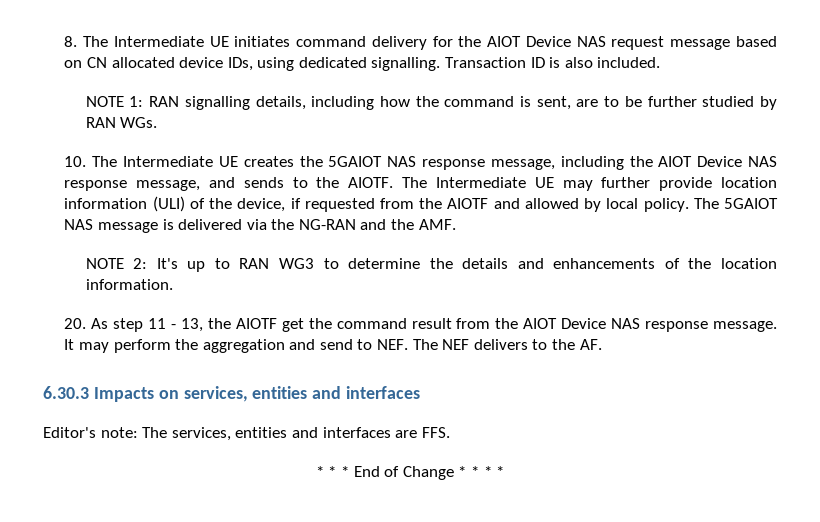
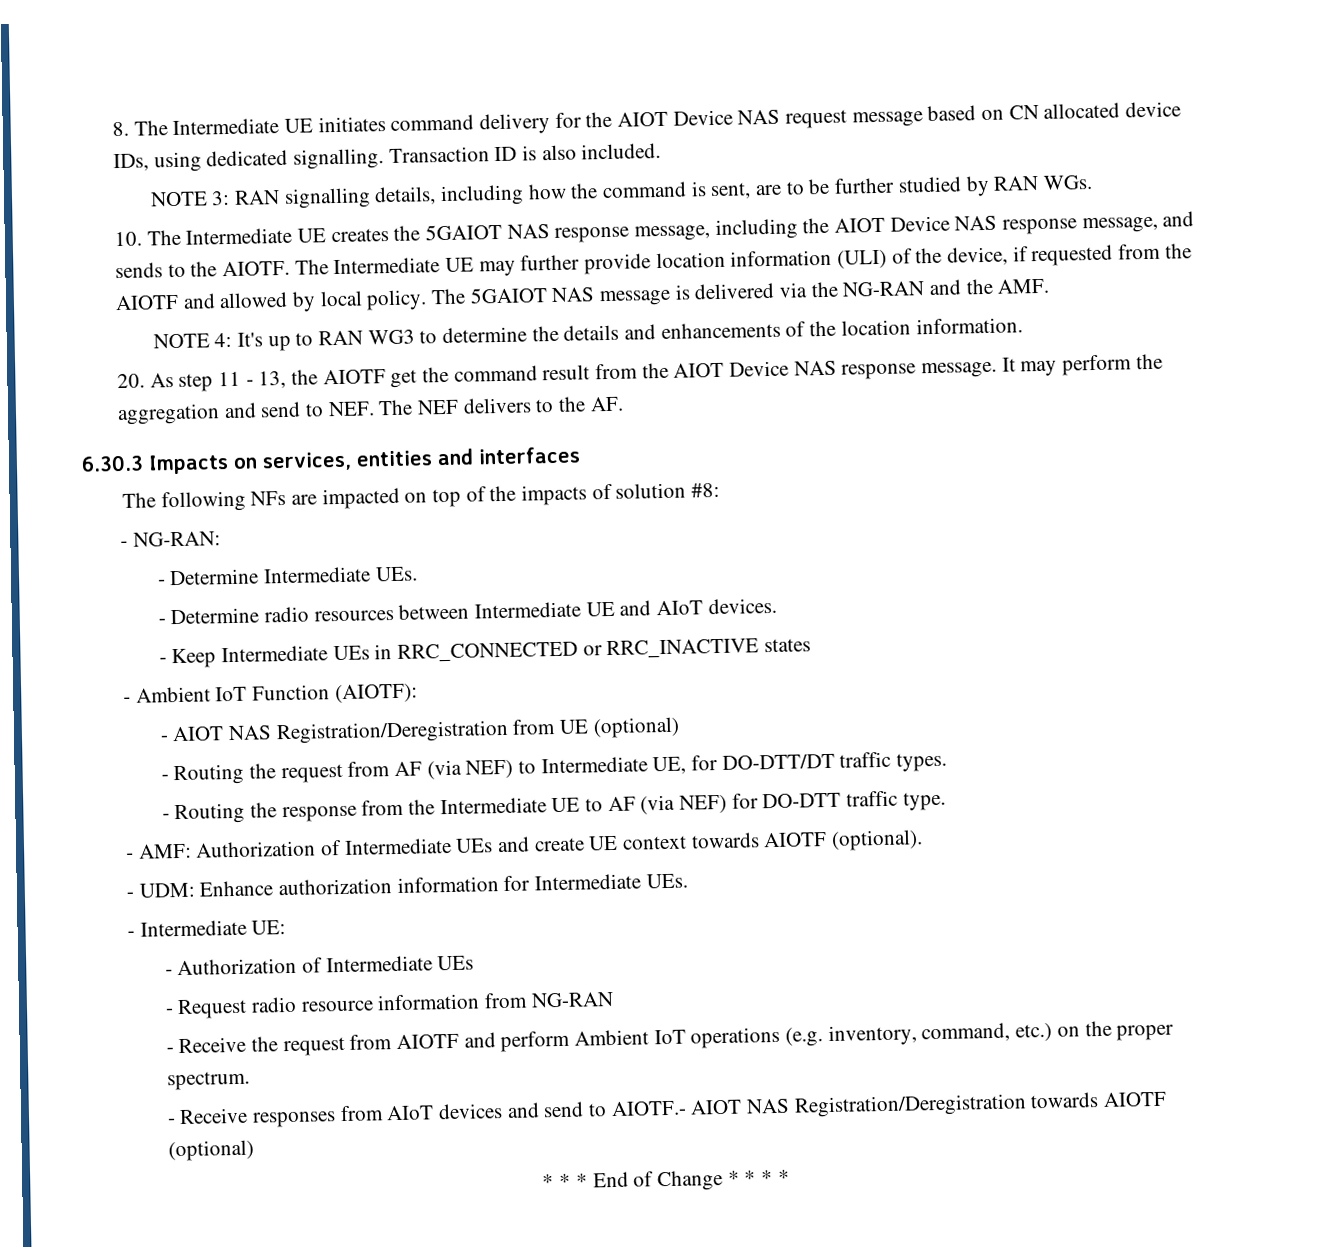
- NOTE 1: RAN signalling details, including how the command is sent, are to be further studied by RAN WGs.
+ NOTE 3: RAN signalling details, including how the command is sent, are to be further studied by RAN WGs.
- NOTE 2: It's up to RAN WG3 to determine the details and enhancements of the location information.
+ NOTE 4: It's up to RAN WG3 to determine the details and enhancements of the location information.
- Editor's note: The services, entities and interfaces are FFS.
+ The following NFs are impacted on top of the impacts of solution #8:
+ - NG-RAN:
+ - Determine Intermediate UEs.
+ - Determine radio resources between Intermediate UE and AIoT devices.
+ - Keep Intermediate UEs in RRC_CONNECTED or RRC_INACTIVE states
+ - Ambient IoT Function (AIOTF):
+ - AIOT NAS Registration/Deregistration from UE (optional)
+ - Routing the request from AF (via NEF) to Intermediate UE, for DO-DTT/DT traffic types.
+ - Routing the response from the Intermediate UE to AF (via NEF) for DO-DTT traffic type.
+ - AMF: Authorization of Intermediate UEs and create UE context towards AIOTF (optional).
+ - UDM: Enhance authorization information for Intermediate UEs.
+ - Intermediate UE:
+ - Authorization of Intermediate UEs
+ - Request radio resource information from NG-RAN
+ - Receive the request from AIOTF and perform Ambient IoT operations (e.g. inventory, command, etc.) on the proper spectrum.
+ - Receive responses from AIoT devices and send to AIOTF.- AIOT NAS Registration/Deregistration towards AIOTF (optional)

